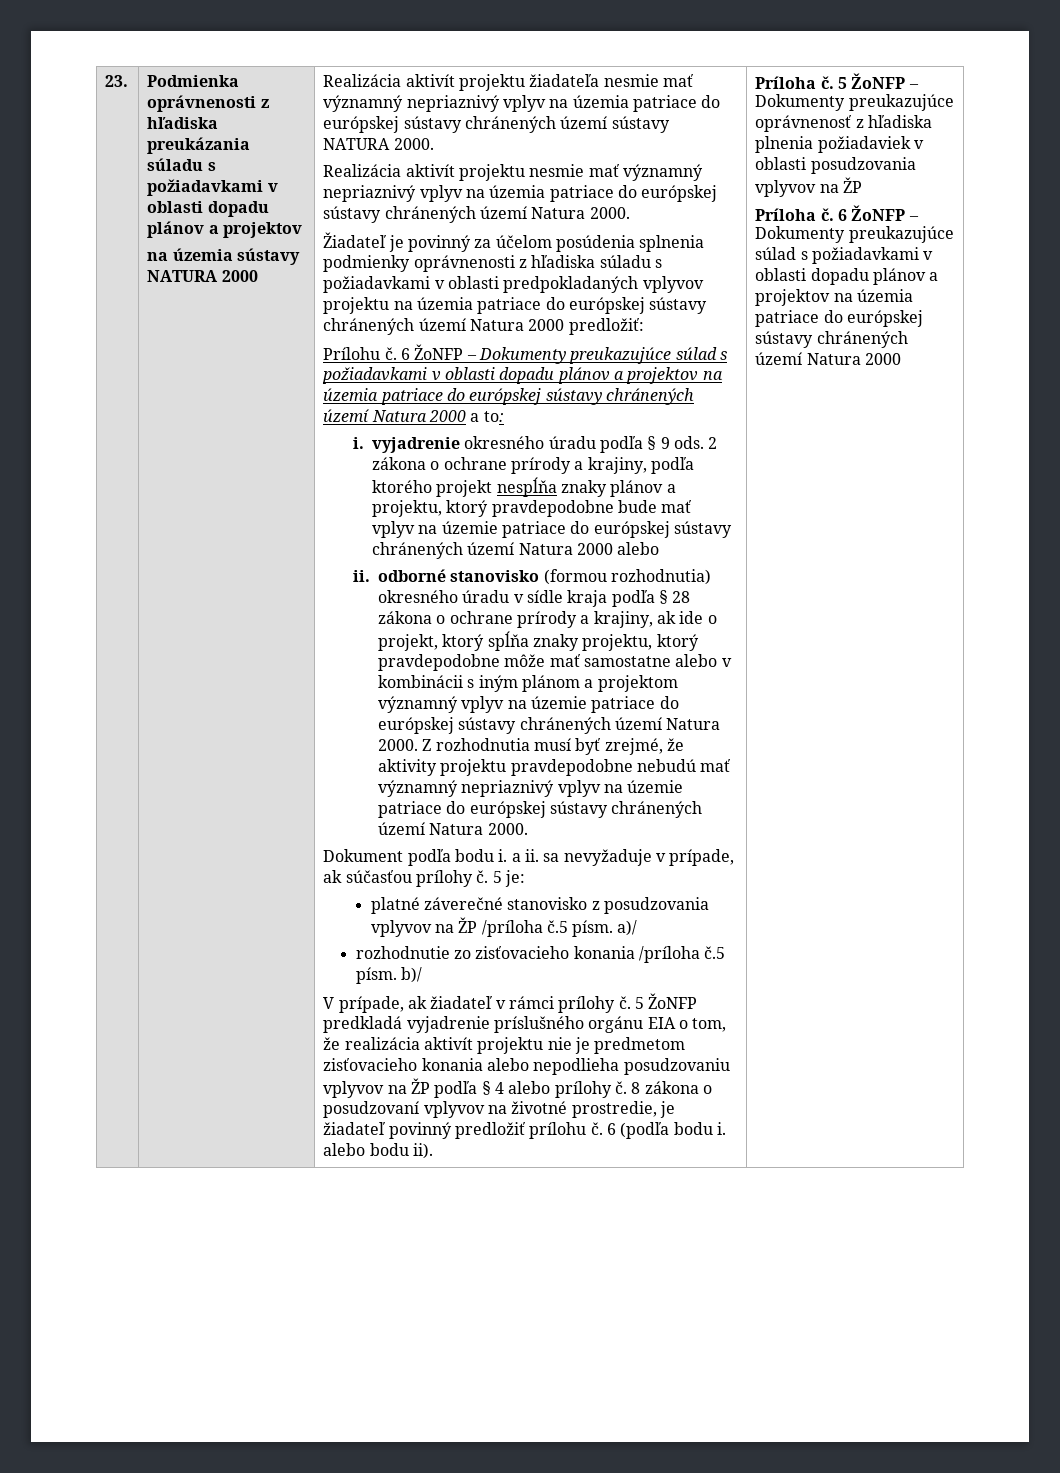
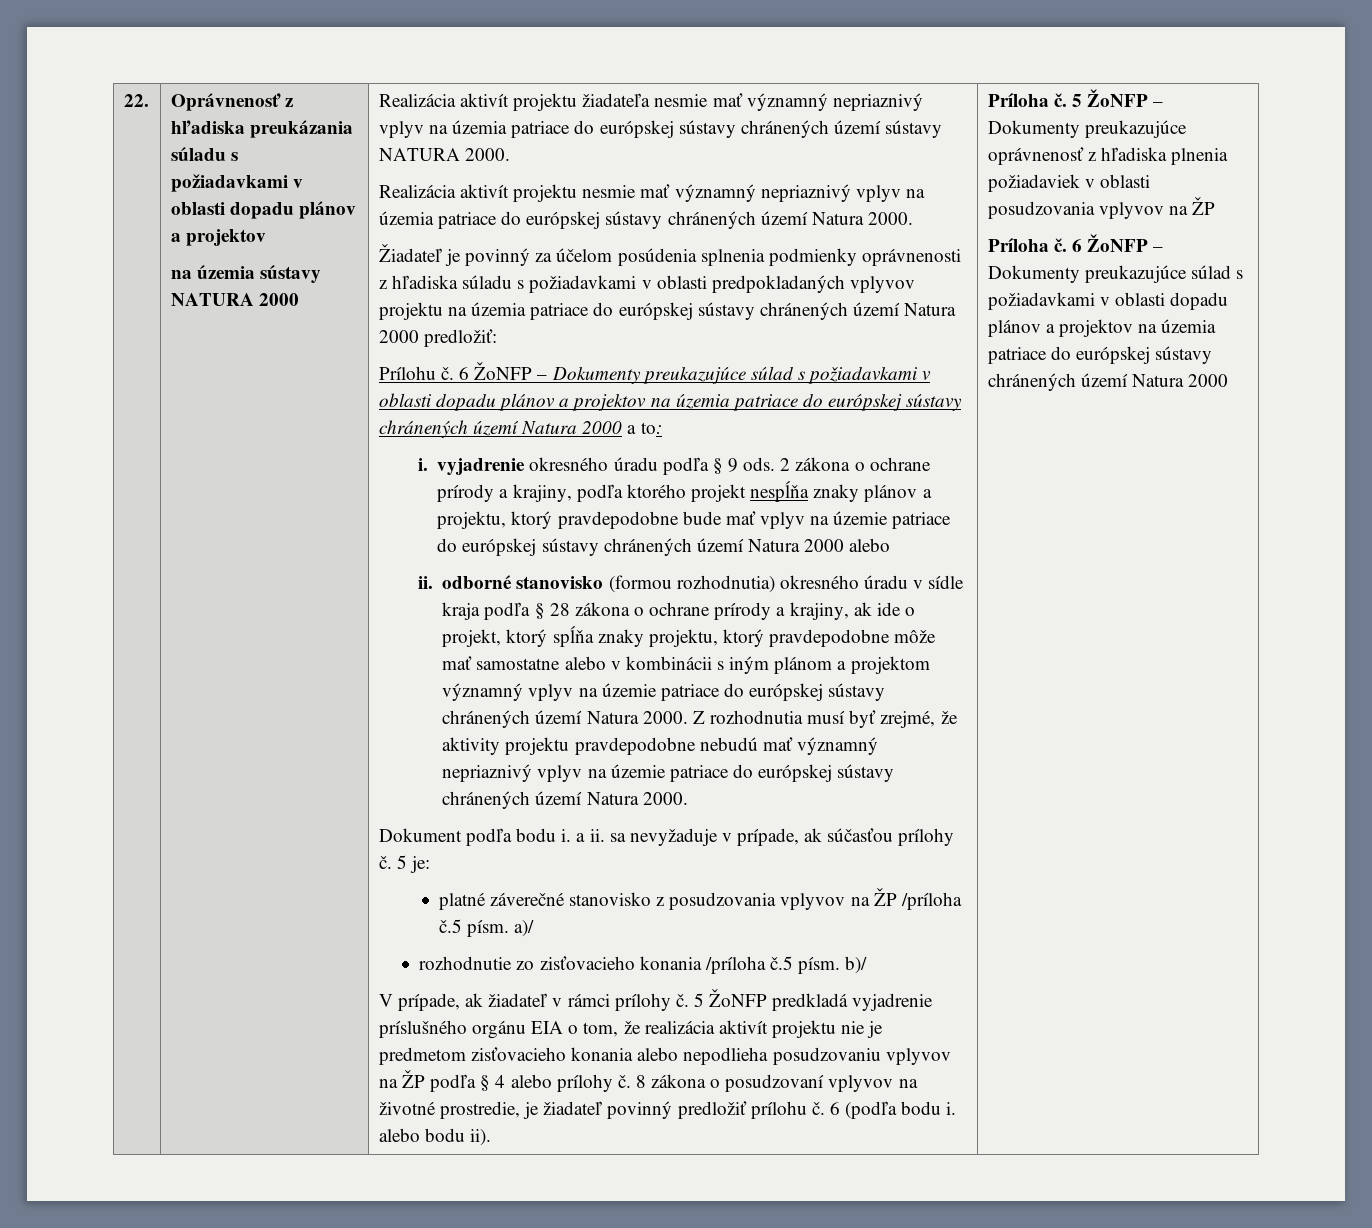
- 23. | Podmienka oprávnenosti z hľadiska preukázania súladu s požiadavkami v oblasti dopadu plánov a projektov
+ 22. | Oprávnenosť z hľadiska preukázania súladu s požiadavkami v oblasti dopadu plánov a projektov

